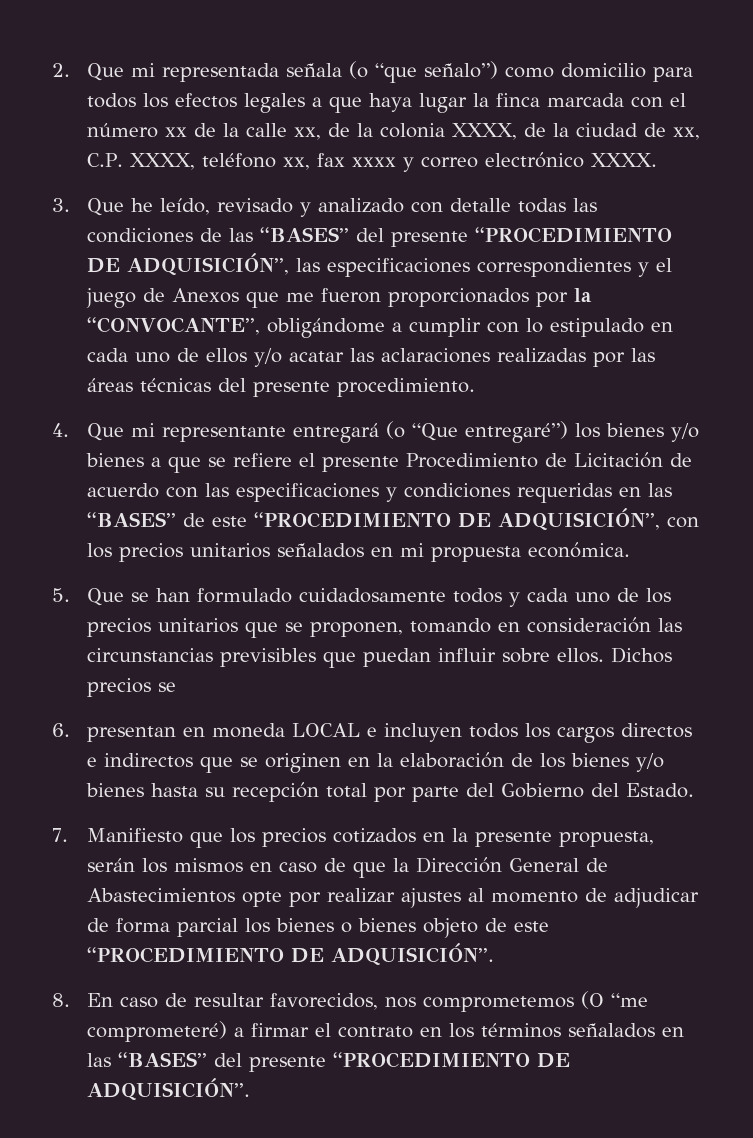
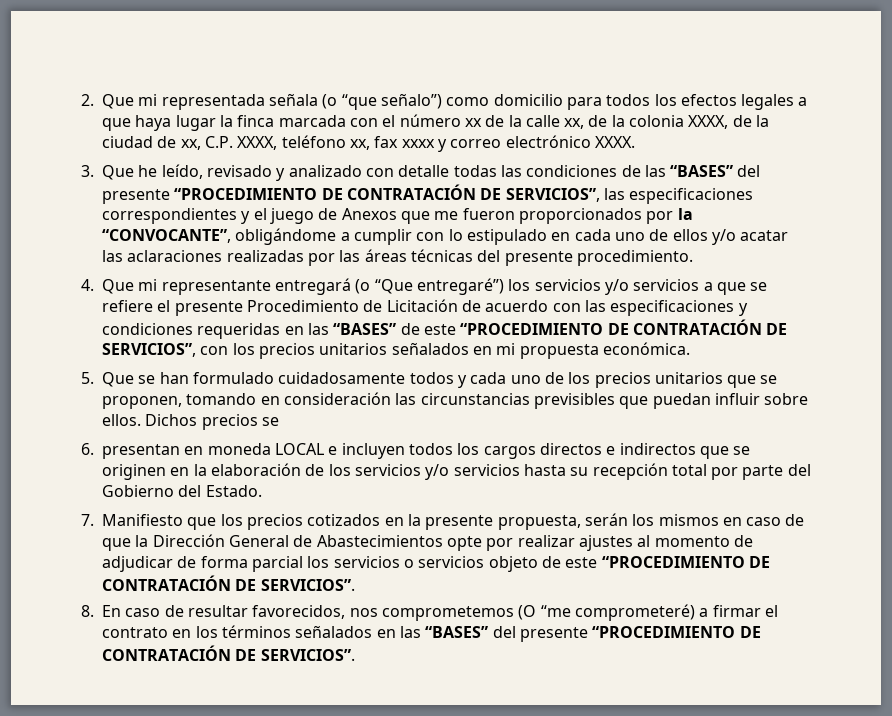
- 3. Que he leído, revisado y analizado con detalle todas las condiciones de las “BASES” del presente “PROCEDIMIENTO DE ADQUISICIÓN”, las especificaciones correspondientes y el juego de Anexos que me fueron proporcionados por la “CONVOCANTE”, obligándome a cumplir con lo estipulado en cada uno de ellos y/o acatar las aclaraciones realizadas por las áreas técnicas del presente procedimiento.
+ 3. Que he leído, revisado y analizado con detalle todas las condiciones de las “BASES” del presente “PROCEDIMIENTO DE CONTRATACIÓN DE SERVICIOS”, las especificaciones correspondientes y el juego de Anexos que me fueron proporcionados por la “CONVOCANTE”, obligándome a cumplir con lo estipulado en cada uno de ellos y/o acatar las aclaraciones realizadas por las áreas técnicas del presente procedimiento.
- 4. Que mi representante entregará (o “Que entregaré”) los bienes y/o bienes a que se refiere el presente Procedimiento de Licitación de acuerdo con las especificaciones y condiciones requeridas en las “BASES” de este “PROCEDIMIENTO DE ADQUISICIÓN”, con los precios unitarios señalados en mi propuesta económica.
+ 4. Que mi representante entregará (o “Que entregaré”) los servicios y/o servicios a que se refiere el presente Procedimiento de Licitación de acuerdo con las especificaciones y condiciones requeridas en las “BASES” de este “PROCEDIMIENTO DE CONTRATACIÓN DE SERVICIOS”, con los precios unitarios señalados en mi propuesta económica.
- 6. presentan en moneda LOCAL e incluyen todos los cargos directos e indirectos que se originen en la elaboración de los bienes y/o bienes hasta su recepción total por parte del Gobierno del Estado.
+ 6. presentan en moneda LOCAL e incluyen todos los cargos directos e indirectos que se originen en la elaboración de los servicios y/o servicios hasta su recepción total por parte del Gobierno del Estado.
- 7. Manifiesto que los precios cotizados en la presente propuesta, serán los mismos en caso de que la Dirección General de Abastecimientos opte por realizar ajustes al momento de adjudicar de forma parcial los bienes o bienes objeto de este “PROCEDIMIENTO DE ADQUISICIÓN”.
+ 7. Manifiesto que los precios cotizados en la presente propuesta, serán los mismos en caso de que la Dirección General de Abastecimientos opte por realizar ajustes al momento de adjudicar de forma parcial los servicios o servicios objeto de este “PROCEDIMIENTO DE CONTRATACIÓN DE SERVICIOS”.
- 8. En caso de resultar favorecidos, nos comprometemos (O “me comprometeré) a firmar el contrato en los términos señalados en las “BASES” del presente “PROCEDIMIENTO DE ADQUISICIÓN”.
+ 8. En caso de resultar favorecidos, nos comprometemos (O “me comprometeré) a firmar el contrato en los términos señalados en las “BASES” del presente “PROCEDIMIENTO DE CONTRATACIÓN DE SERVICIOS”.

